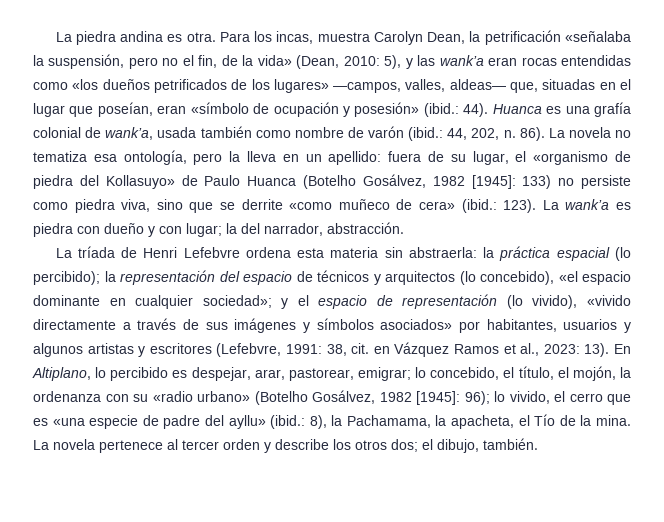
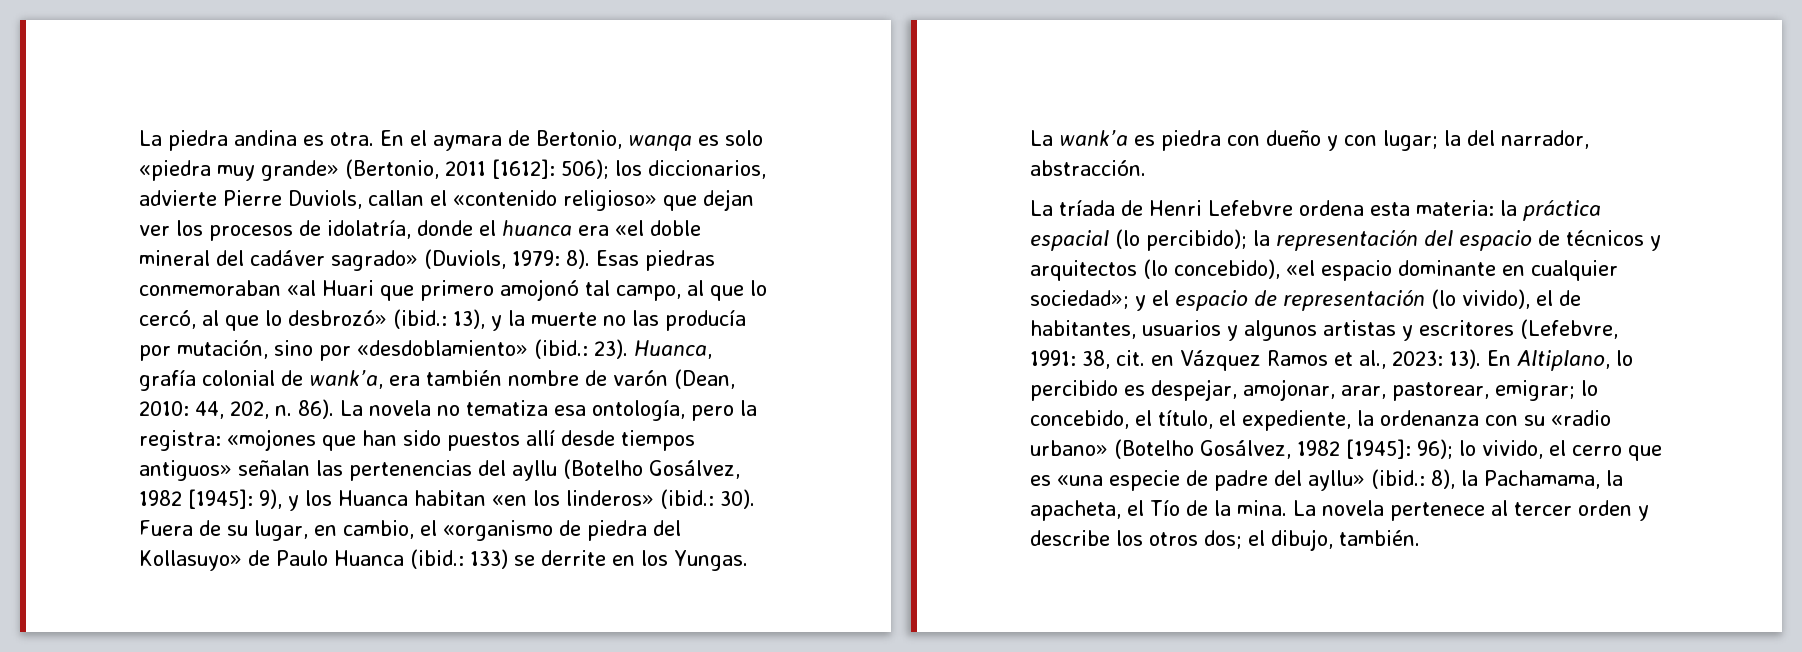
- Para los incas, muestra Carolyn Dean, la petrificación «señalaba la suspensión, pero no el fin, de la vida» (Dean, 2010: 5), y las wank’a eran rocas entendidas como «los dueños petrificados de los lugares» —campos, valles, aldeas— que, situadas en el lugar que poseían, eran «símbolo de ocupación y posesión» (ibid.: 44). Huanca es una grafía colonial de wank’a, usada también como nombre de varón (ibid.: 44, 202, n.
+ En el aymara de Bertonio, wanqa es solo «piedra muy grande» (Bertonio, 2011 [1612]: 506); los diccionarios, advierte Pierre Duviols, callan el «contenido religioso» que dejan ver los procesos de idolatría, donde el huanca era «el doble mineral del cadáver sagrado» (Duviols, 1979: 8). Esas piedras conmemoraban «al Huari que primero amojonó tal campo, al que lo cercó, al que lo desbrozó» (ibid.: 13), y la muerte no las producía por mutación, sino por «desdoblamiento» (ibid.: 23). Huanca, grafía colonial de wank’a, era también nombre de varón (Dean, 2010: 44, 202, n.
- La novela no tematiza esa ontología, pero la lleva en un apellido: fuera de su lugar, el «organismo de piedra del Kollasuyo» de Paulo Huanca (Botelho Gosálvez, 1982 [1945]: 133) no persiste como piedra viva, sino que se derrite «como muñeco de cera» (ibid.: 123).
+ La novela no tematiza esa ontología, pero la registra: «mojones que han sido puestos allí desde tiempos antiguos» señalan las pertenencias del ayllu (Botelho Gosálvez, 1982 [1945]: 9), y los Huanca habitan «en los linderos» (ibid.: 30). Fuera de su lugar, en cambio, el «organismo de piedra del Kollasuyo» de Paulo Huanca (ibid.: 133) se derrite en los Yungas.
- La tríada de Henri Lefebvre ordena esta materia sin abstraerla: la práctica espacial (lo percibido); la representación del espacio de técnicos y arquitectos (lo concebido), «el espacio dominante en cualquier sociedad»; y el espacio de representación (lo vivido), «vivido directamente a través de sus imágenes y símbolos asociados» por habitantes, usuarios y algunos artistas y escritores (Lefebvre, 1991: 38, cit. en Vázquez Ramos et al., 2023: 13).
+ La tríada de Henri Lefebvre ordena esta materia: la práctica espacial (lo percibido); la representación del espacio de técnicos y arquitectos (lo concebido), «el espacio dominante en cualquier sociedad»; y el espacio de representación (lo vivido), el de habitantes, usuarios y algunos artistas y escritores (Lefebvre, 1991: 38, cit. en Vázquez Ramos et al., 2023: 13).
- En Altiplano, lo percibido es despejar, arar, pastorear, emigrar; lo concebido, el título, el mojón, la ordenanza con su «radio urbano» (Botelho Gosálvez, 1982 [1945]: 96); lo vivido, el cerro que es «una especie de padre del ayllu» (ibid.: 8), la Pachamama, la apacheta, el Tío de la mina.
+ En Altiplano, lo percibido es despejar, amojonar, arar, pastorear, emigrar; lo concebido, el título, el expediente, la ordenanza con su «radio urbano» (Botelho Gosálvez, 1982 [1945]: 96); lo vivido, el cerro que es «una especie de padre del ayllu» (ibid.: 8), la Pachamama, la apacheta, el Tío de la mina.

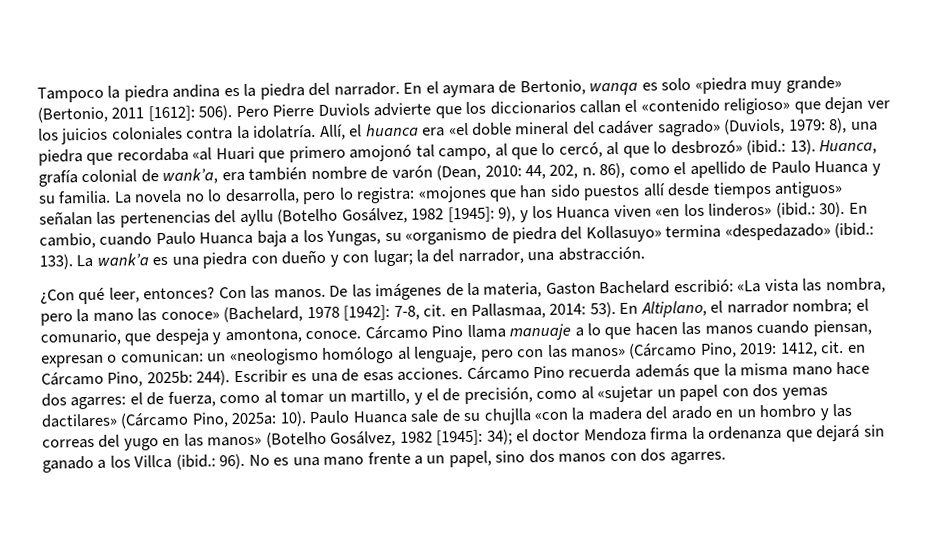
- La piedra andina es otra.
+ Tampoco la piedra andina es la piedra del narrador.
- En el aymara de Bertonio, wanqa es solo «piedra muy grande» (Bertonio, 2011 [1612]: 506); los diccionarios, advierte Pierre Duviols, callan el «contenido religioso» que dejan ver los procesos de idolatría, donde el huanca era «el doble mineral del cadáver sagrado» (Duviols, 1979: 8). Esas piedras conmemoraban «al Huari que primero amojonó tal campo, al que lo cercó, al que lo desbrozó» (ibid.: 13), y la muerte no las producía por mutación, sino por «desdoblamiento» (ibid.: 23).
+ En el aymara de Bertonio, wanqa es solo «piedra muy grande» (Bertonio, 2011 [1612]: 506). Pero Pierre Duviols advierte que los diccionarios callan el «contenido religioso» que dejan ver los juicios coloniales contra la idolatría. Allí, el huanca era «el doble mineral del cadáver sagrado» (Duviols, 1979: 8), una piedra que recordaba «al Huari que primero amojonó tal campo, al que lo cercó, al que lo desbrozó» (ibid.: 13).
- 86). La novela no tematiza esa ontología, pero la registra: «mojones que han sido puestos allí desde tiempos antiguos» señalan las pertenencias del ayllu (Botelho Gosálvez, 1982 [1945]: 9), y los Huanca habitan «en los linderos» (ibid.: 30).
+ 86), como el apellido de Paulo Huanca y su familia. La novela no lo desarrolla, pero lo registra: «mojones que han sido puestos allí desde tiempos antiguos» señalan las pertenencias del ayllu (Botelho Gosálvez, 1982 [1945]: 9), y los Huanca viven «en los linderos» (ibid.: 30).
- Fuera de su lugar, en cambio, el «organismo de piedra del Kollasuyo» de Paulo Huanca (ibid.: 133) se derrite en los Yungas.
+ En cambio, cuando Paulo Huanca baja a los Yungas, su «organismo de piedra del Kollasuyo» termina «despedazado» (ibid.: 133).
- La wank’a es piedra con dueño y con lugar; la del narrador, abstracción.
+ La wank’a es una piedra con dueño y con lugar; la del narrador, una abstracción.
- La tríada de Henri Lefebvre ordena esta materia: la práctica espacial (lo percibido); la representación del espacio de técnicos y arquitectos (lo concebido), «el espacio dominante en cualquier sociedad»; y el espacio de representación (lo vivido), el de habitantes, usuarios y algunos artistas y escritores (Lefebvre, 1991: 38, cit. en Vázquez Ramos et al., 2023: 13). En Altiplano, lo percibido es despejar, amojonar, arar, pastorear, emigrar; lo concebido, el título, el expediente, la ordenanza con su «radio urbano» (Botelho Gosálvez, 1982 [1945]: 96); lo vivido, el cerro que es «una especie de padre del ayllu» (ibid.: 8), la Pachamama, la apacheta, el Tío de la mina. La novela pertenece al tercer orden y describe los otros dos; el dibujo, también.
+ ¿Con qué leer, entonces? Con las manos. De las imágenes de la materia, Gaston Bachelard escribió: «La vista las nombra, pero la mano las conoce» (Bachelard, 1978 [1942]: 7-8, cit. en Pallasmaa, 2014: 53). En Altiplano, el narrador nombra; el comunario, que despeja y amontona, conoce. Cárcamo Pino llama manuaje a lo que hacen las manos cuando piensan, expresan o comunican: un «neologismo homólogo al lenguaje, pero con las manos» (Cárcamo Pino, 2019: 1412, cit. en Cárcamo Pino, 2025b: 244). Escribir es una de esas acciones. Cárcamo Pino recuerda además que la misma mano hace dos agarres: el de fuerza, como al tomar un martillo, y el de precisión, como al «sujetar un papel con dos yemas dactilares» (Cárcamo Pino, 2025a: 10). Paulo Huanca sale de su chujlla «con la madera del arado en un hombro y las correas del yugo en las manos» (Botelho Gosálvez, 1982 [1945]: 34); el doctor Mendoza firma la ordenanza que dejará sin ganado a los Villca (ibid.: 96). No es una mano frente a un papel, sino dos manos con dos agarres.

